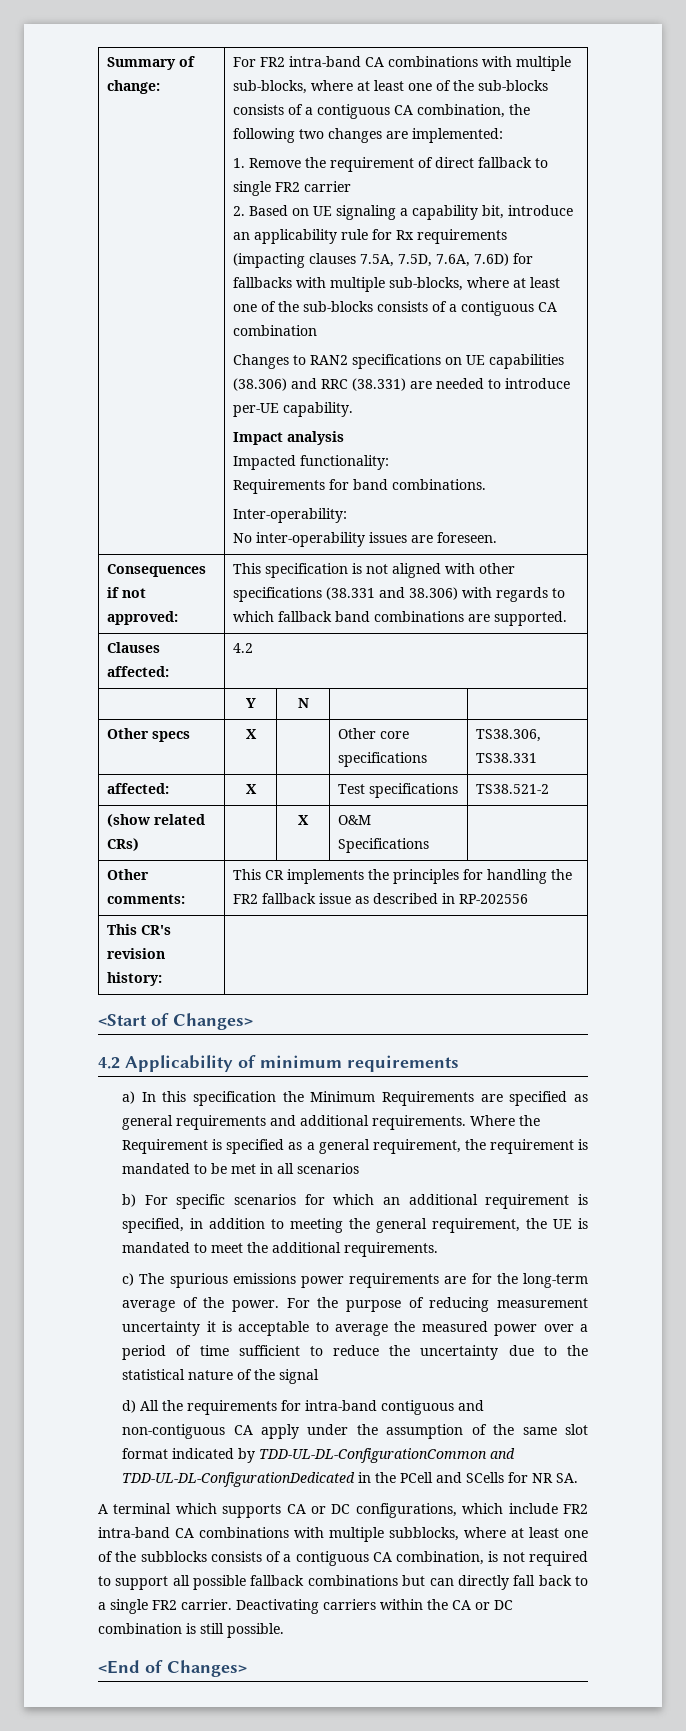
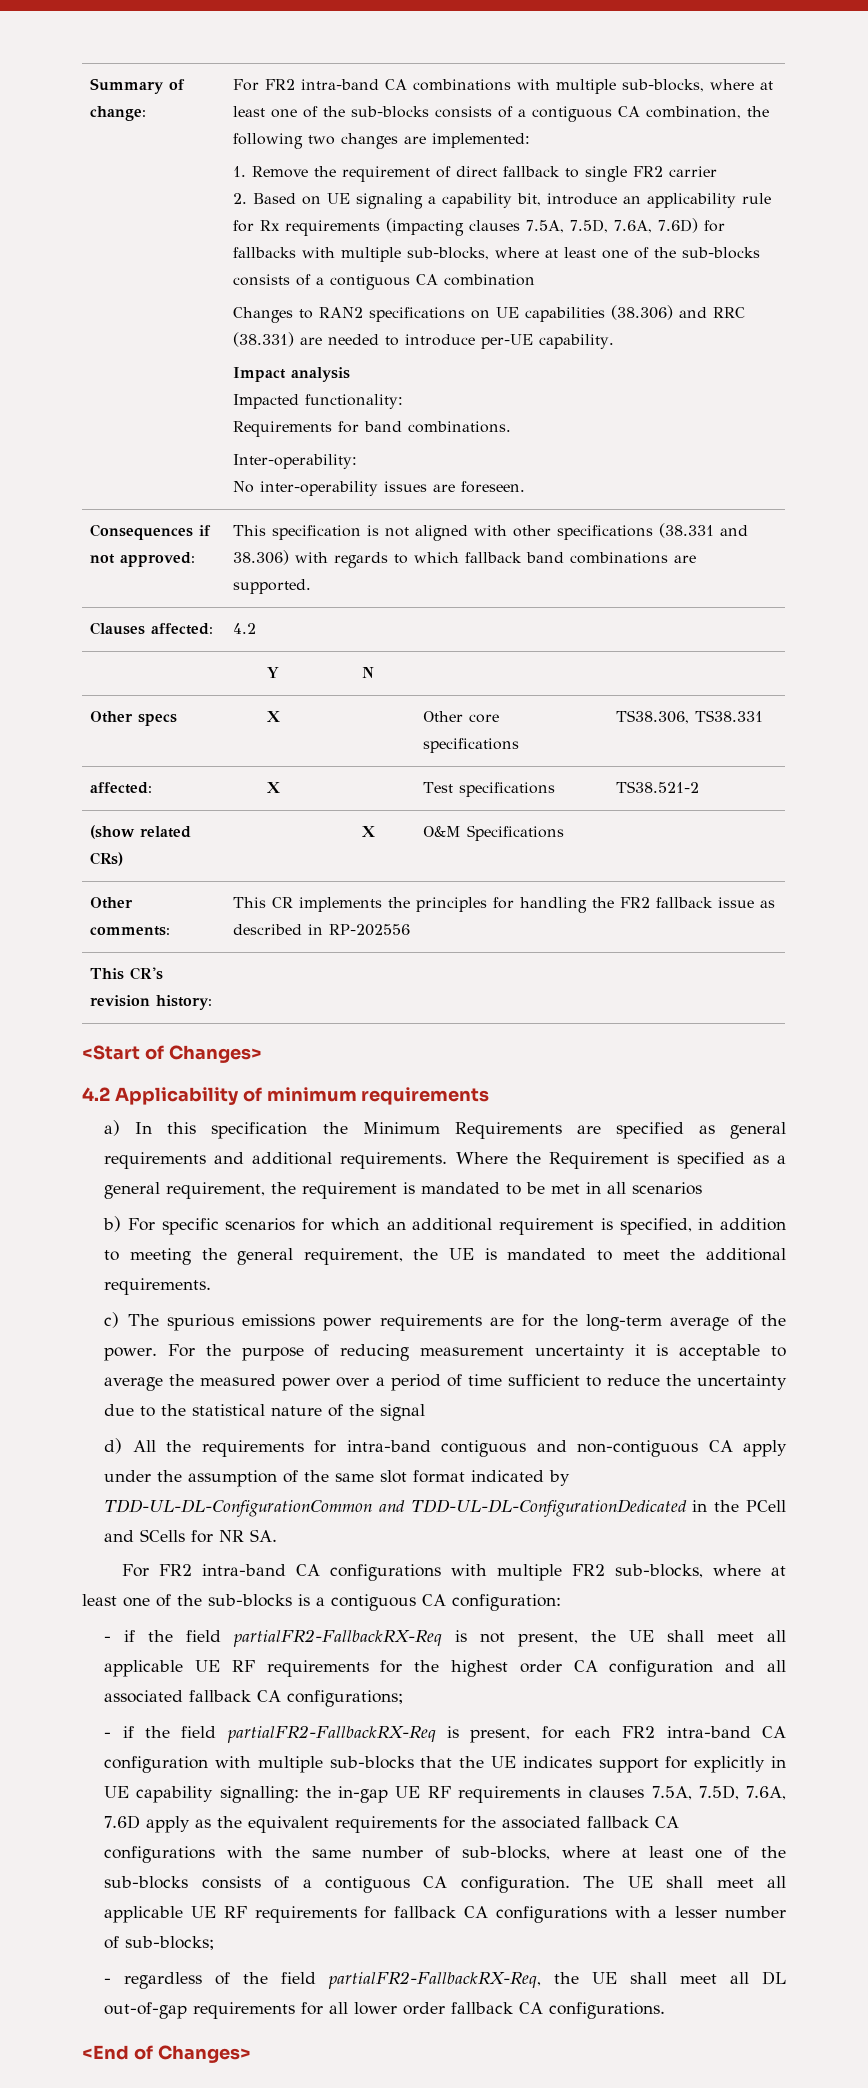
- A terminal which supports CA or DC configurations, which include FR2 intra-band CA combinations with multiple subblocks, where at least one of the subblocks consists of a contiguous CA combination, is not required to support all possible fallback combinations but can directly fall back to a single FR2 carrier. Deactivating carriers within the CA or DC combination is still possible.
+ For FR2 intra-band CA configurations with multiple FR2 sub-blocks, where at least one of the sub-blocks is a contiguous CA configuration:
+ - if the field partialFR2-FallbackRX-Req is not present, the UE shall meet all applicable UE RF requirements for the highest order CA configuration and all associated fallback CA configurations;
+ - if the field partialFR2-FallbackRX-Req is present, for each FR2 intra-band CA configuration with multiple sub-blocks that the UE indicates support for explicitly in UE capability signalling: the in-gap UE RF requirements in clauses 7.5A, 7.5D, 7.6A, 7.6D apply as the equivalent requirements for the associated fallback CA configurations with the same number of sub-blocks, where at least one of the sub-blocks consists of a contiguous CA configuration. The UE shall meet all applicable UE RF requirements for fallback CA configurations with a lesser number of sub-blocks;
+ - regardless of the field partialFR2-FallbackRX-Req, the UE shall meet all DL out-of-gap requirements for all lower order fallback CA configurations.

